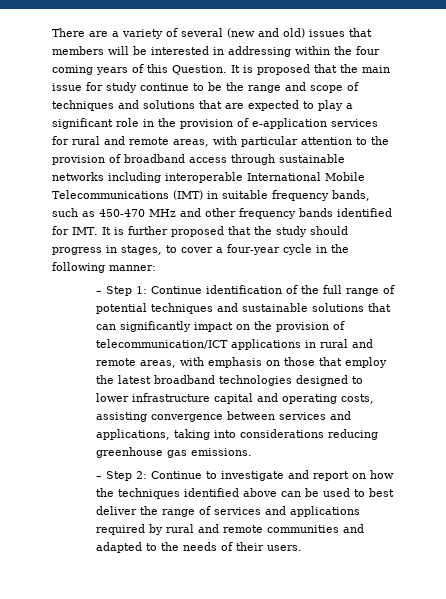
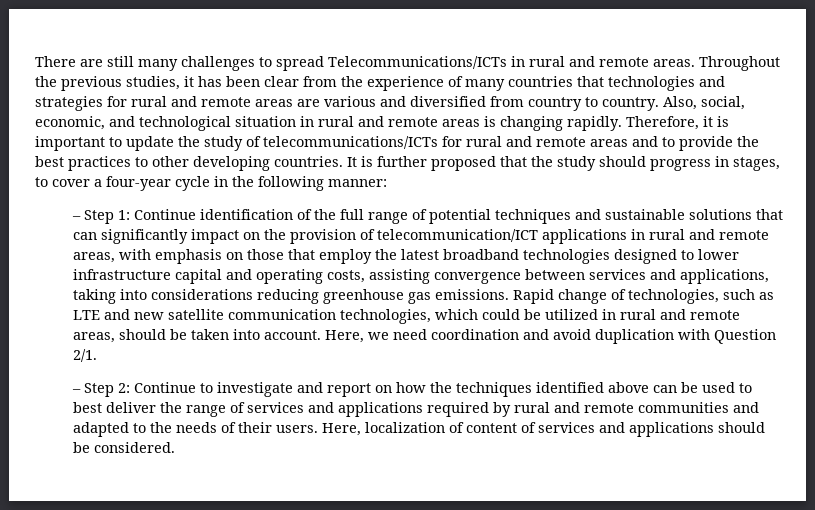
- There are a variety of several (new and old) issues that members will be interested in addressing within the four coming years of this Question. It is proposed that the main issue for study continue to be the range and scope of techniques and solutions that are expected to play a significant role in the provision of e-application services for rural and remote areas, with particular attention to the provision of broadband access through sustainable networks including interoperable International Mobile Telecommunications (IMT) in suitable frequency bands, such as 450-470 MHz and other frequency bands identified for IMT. It is further proposed that the study should progress in stages, to cover a four-year cycle in the following manner:
+ There are still many challenges to spread Telecommunications/ICTs in rural and remote areas. Throughout the previous studies, it has been clear from the experience of many countries that technologies and strategies for rural and remote areas are various and diversified from country to country. Also, social, economic, and technological situation in rural and remote areas is changing rapidly. Therefore, it is important to update the study of telecommunications/ICTs for rural and remote areas and to provide the best practices to other developing countries. It is further proposed that the study should progress in stages, to cover a four-year cycle in the following manner:
+ Rapid change of technologies, such as LTE and new satellite communication technologies, which could be utilized in rural and remote areas, should be taken into account. Here, we need coordination and avoid duplication with Question 2/1.
+ Here, localization of content of services and applications should be considered.

